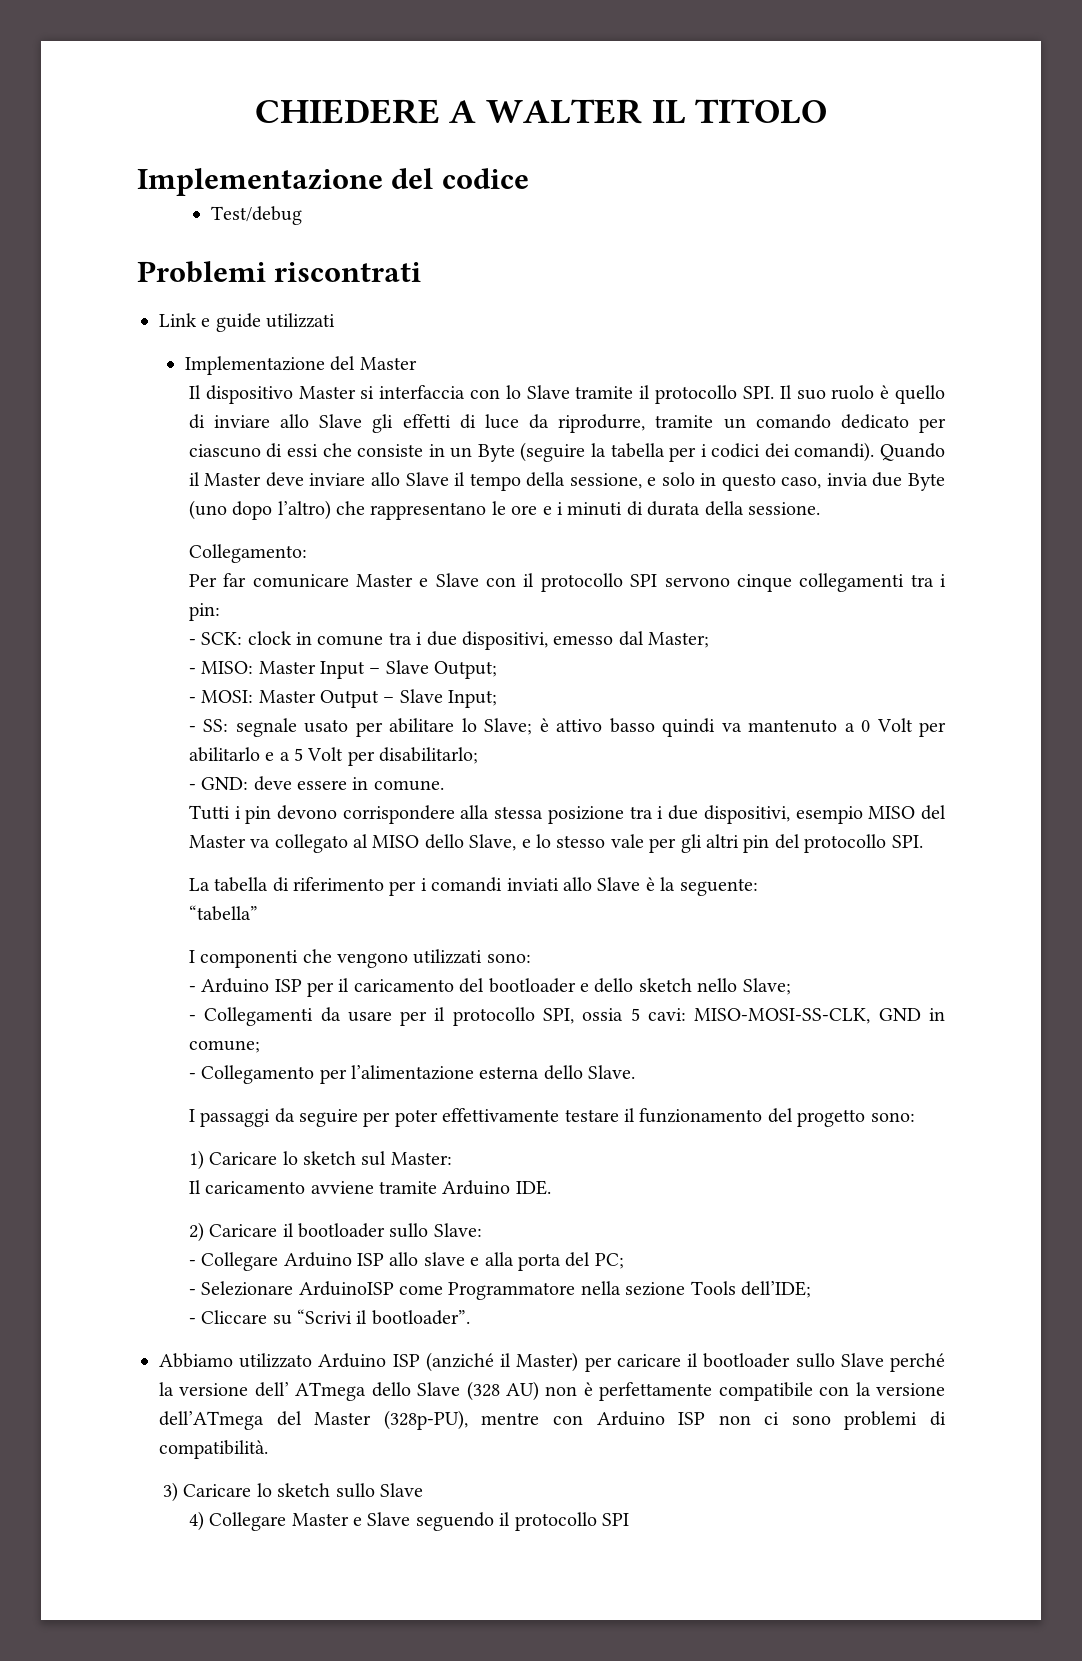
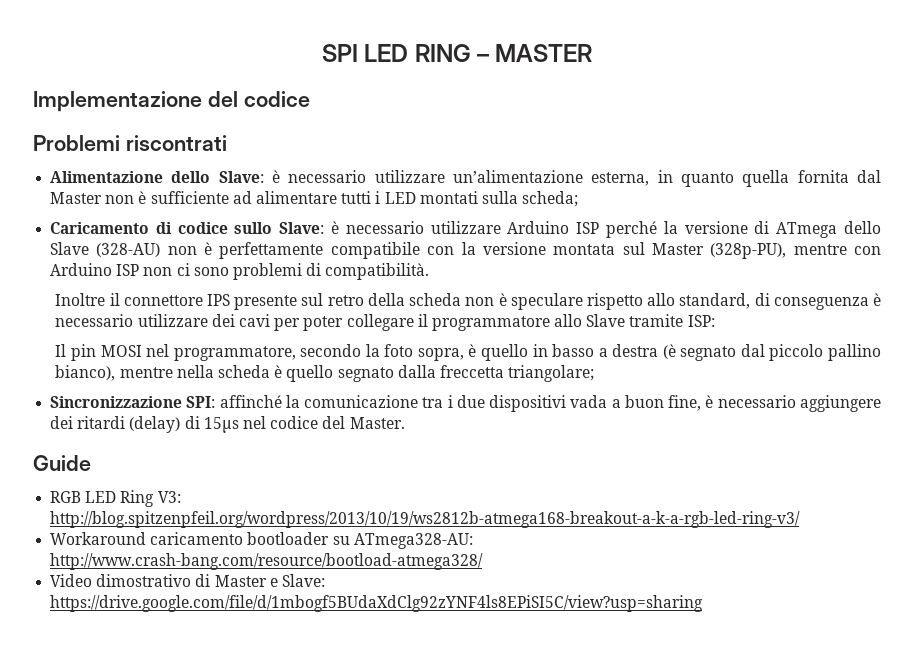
- CHIEDERE A WALTER IL TITOLO
+ SPI LED RING – MASTER
- Test/debug
- Link e guide utilizzati
- Implementazione del Master
- Il dispositivo Master si interfaccia con lo Slave tramite il protocollo SPI. Il suo ruolo è quello di inviare allo Slave gli effetti di luce da riprodurre, tramite un comando dedicato per ciascuno di essi che consiste in un Byte (seguire la tabella per i codici dei comandi). Quando il Master deve inviare allo Slave il tempo della sessione, e solo in questo caso, invia due Byte (uno dopo l’altro) che rappresentano le ore e i minuti di durata della sessione.
- Collegamento:
- Per far comunicare Master e Slave con il protocollo SPI servono cinque collegamenti tra i pin:
- - SCK: clock in comune tra i due dispositivi, emesso dal Master;
- - MISO: Master Input – Slave Output;
- - MOSI: Master Output – Slave Input;
- - SS: segnale usato per abilitare lo Slave; è attivo basso quindi va mantenuto a 0 Volt per abilitarlo e a 5 Volt per disabilitarlo;
- - GND: deve essere in comune.
- Tutti i pin devono corrispondere alla stessa posizione tra i due dispositivi, esempio MISO del Master va collegato al MISO dello Slave, e lo stesso vale per gli altri pin del protocollo SPI.
- La tabella di riferimento per i comandi inviati allo Slave è la seguente:
- “tabella”
- I componenti che vengono utilizzati sono:
- - Arduino ISP per il caricamento del bootloader e dello sketch nello Slave;
- - Collegamenti da usare per il protocollo SPI, ossia 5 cavi: MISO-MOSI-SS-CLK, GND in comune;
- - Collegamento per l’alimentazione esterna dello Slave.
- I passaggi da seguire per poter effettivamente testare il funzionamento del progetto sono:
- 1) Caricare lo sketch sul Master:
- Il caricamento avviene tramite Arduino IDE.
- 2) Caricare il bootloader sullo Slave:
- - Collegare Arduino ISP allo slave e alla porta del PC;
- - Selezionare ArduinoISP come Programmatore nella sezione Tools dell’IDE;
- - Cliccare su “Scrivi il bootloader”.
- Abbiamo utilizzato Arduino ISP (anziché il Master) per caricare il bootloader sullo Slave perché la versione dell’ ATmega dello Slave (328 AU) non è perfettamente compatibile con la versione dell’ATmega del Master (328p-PU), mentre con Arduino ISP non ci sono problemi di compatibilità.
+ Alimentazione dello Slave: è necessario utilizzare un’alimentazione esterna, in quanto quella fornita dal Master non è sufficiente ad alimentare tutti i LED montati sulla scheda;
+ Caricamento di codice sullo Slave: è necessario utilizzare Arduino ISP perché la versione di ATmega dello Slave (328-AU) non è perfettamente compatibile con la versione montata sul Master (328p-PU), mentre con Arduino ISP non ci sono problemi di compatibilità.
- 3) Caricare lo sketch sullo Slave
- 4) Collegare Master e Slave seguendo il protocollo SPI
+ Inoltre il connettore IPS presente sul retro della scheda non è speculare rispetto allo standard, di conseguenza è necessario utilizzare dei cavi per poter collegare il programmatore allo Slave tramite ISP:
+ Il pin MOSI nel programmatore, secondo la foto sopra, è quello in basso a destra (è segnato dal piccolo pallino bianco), mentre nella scheda è quello segnato dalla freccetta triangolare;
+ Sincronizzazione SPI: affinché la comunicazione tra i due dispositivi vada a buon fine, è necessario aggiungere dei ritardi (delay) di 15µs nel codice del Master.
+ Guide
+ RGB LED Ring V3: http://blog.spitzenpfeil.org/wordpress/2013/10/19/ws2812b-atmega168-breakout-a-k-a-rgb-led-ring-v3/
+ Workaround caricamento bootloader su ATmega328-AU: http://www.crash-bang.com/resource/bootload-atmega328/
+ Video dimostrativo di Master e Slave: https://drive.google.com/file/d/1mbogf5BUdaXdClg92zYNF4ls8EPiSI5C/view?usp=sharing

